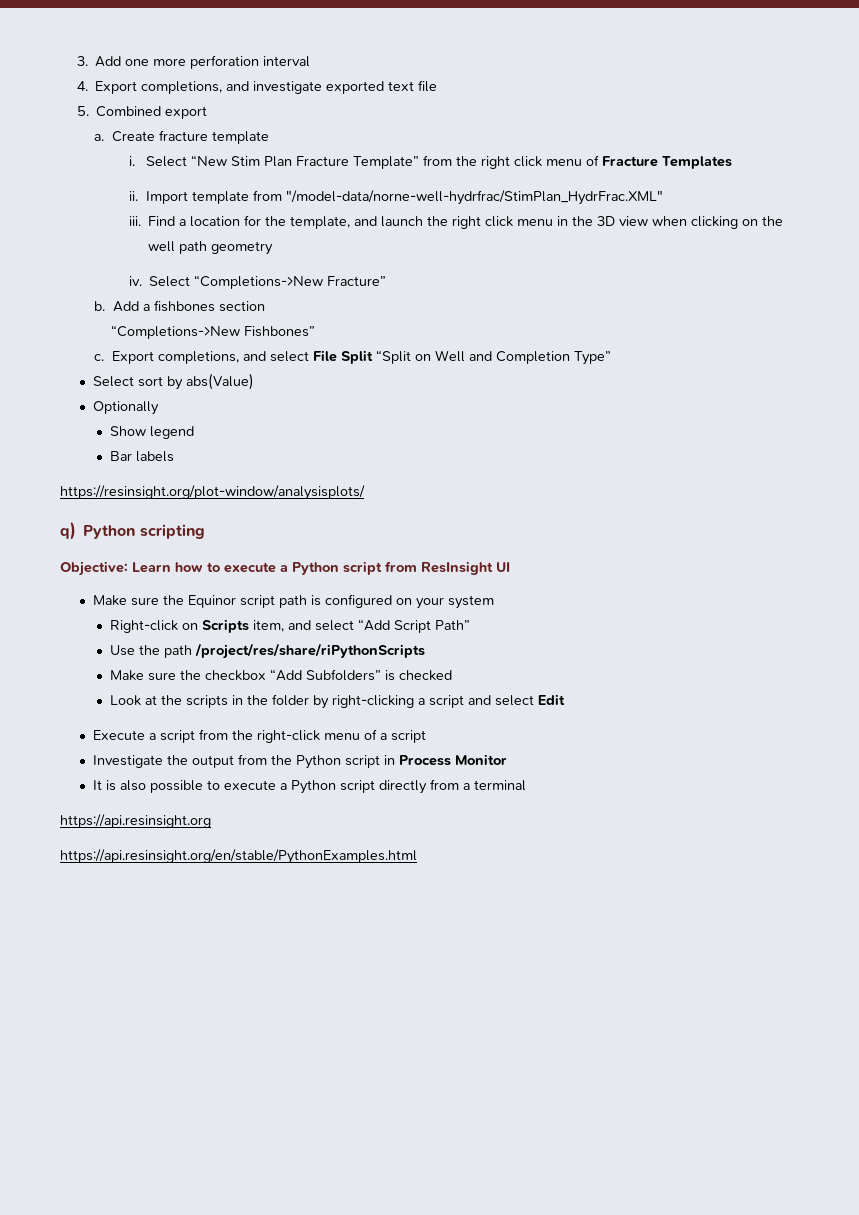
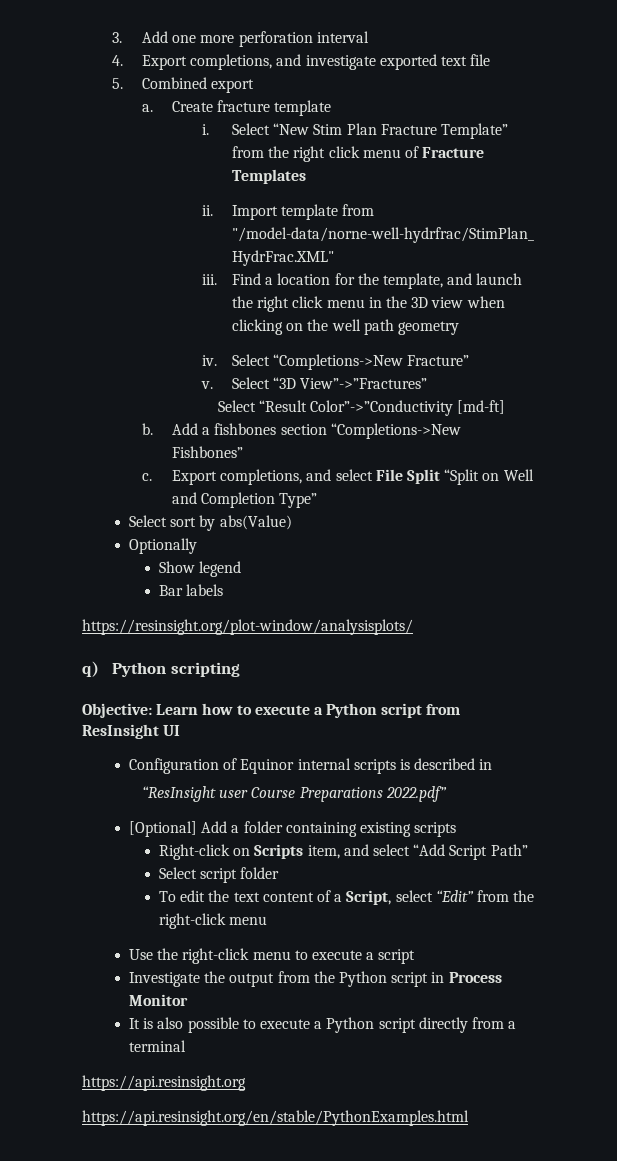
+ v. Select “3D View”->”Fractures”
+ Select “Result Color”->”Conductivity [md-ft]
- Add a fishbones section
- “Completions->New Fishbones”
+ Add a fishbones section “Completions->New Fishbones”
- Make sure the Equinor script path is configured on your system
+ Configuration of Equinor internal scripts is described in
+ “ResInsight user Course Preparations 2022.pdf”
+ [Optional] Add a folder containing existing scripts
- Use the path /project/res/share/riPythonScripts
- Make sure the checkbox “Add Subfolders” is checked
- Look at the scripts in the folder by right-clicking a script and select Edit
- Execute a script from the right-click menu of a script
+ Select script folder
+ To edit the text content of a Script, select “Edit” from the right-click menu
+ Use the right-click menu to execute a script

